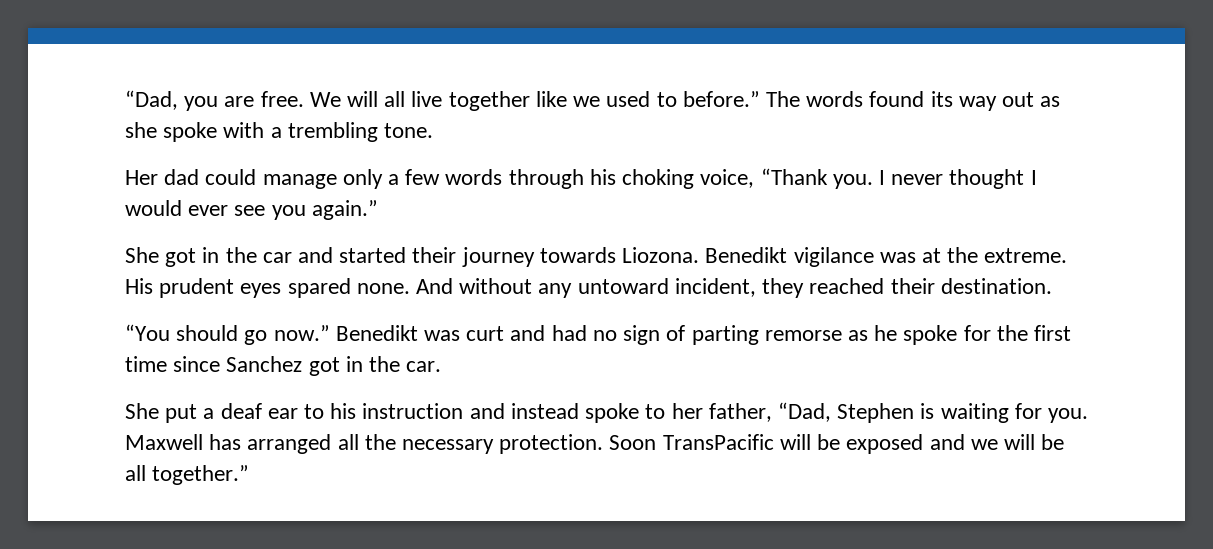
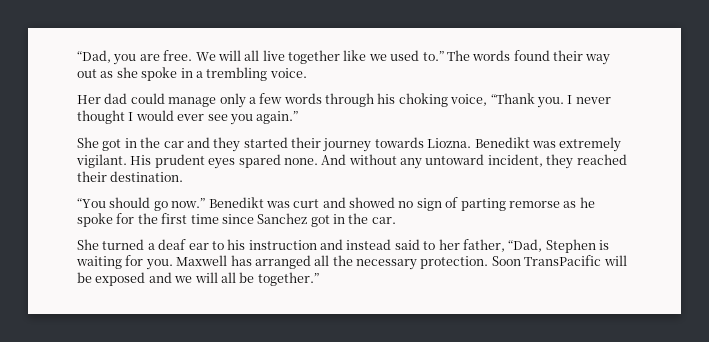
- We will all live together like we used to before.”
+ We will all live together like we used to.”
- The words found its way out as she spoke with a trembling tone.
+ The words found their way out as she spoke in a trembling voice.
- She got in the car and started their journey towards Liozona. Benedikt vigilance was at the extreme.
+ She got in the car and they started their journey towards Liozna. Benedikt was extremely vigilant.
- Benedikt was curt and had no sign of parting remorse as he spoke for the first time since Sanchez got in the car.
+ Benedikt was curt and showed no sign of parting remorse as he spoke for the first time since Sanchez got in the car.
- She put a deaf ear to his instruction and instead spoke to her father, “Dad, Stephen is waiting for you.
+ She turned a deaf ear to his instruction and instead said to her father, “Dad, Stephen is waiting for you.
- Soon TransPacific will be exposed and we will be all together.”
+ Soon TransPacific will be exposed and we will all be together.”

